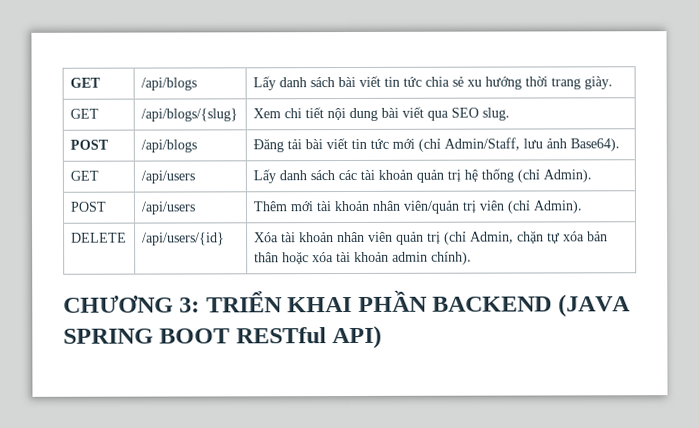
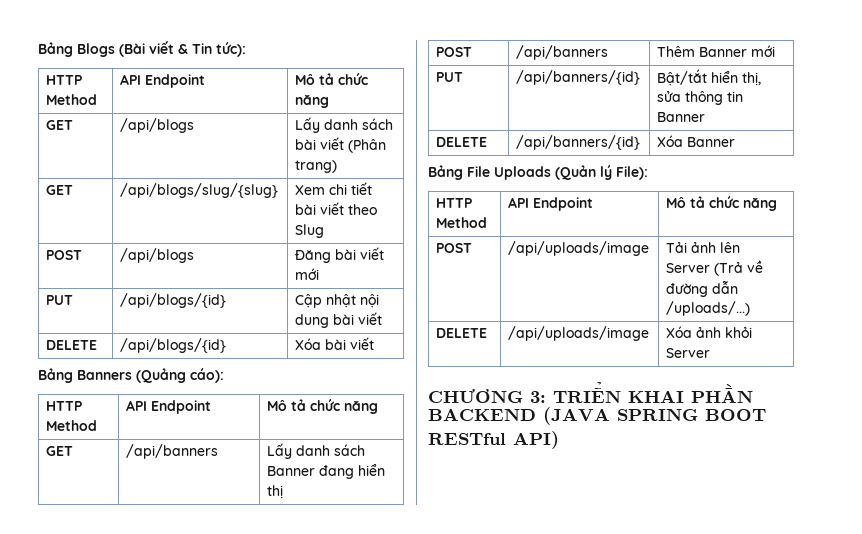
+ Bảng Blogs (Bài viết & Tin tức):
+ HTTP Method | API Endpoint | Mô tả chức năng
- GET | /api/blogs | Lấy danh sách bài viết tin tức chia sẻ xu hướng thời trang giày.
- GET | /api/blogs/{slug} | Xem chi tiết nội dung bài viết qua SEO slug.
+ GET | /api/blogs | Lấy danh sách bài viết (Phân trang)
+ GET | /api/blogs/slug/{slug} | Xem chi tiết bài viết theo Slug
- POST | /api/blogs | Đăng tải bài viết tin tức mới (chỉ Admin/Staff, lưu ảnh Base64).
- GET | /api/users | Lấy danh sách các tài khoản quản trị hệ thống (chỉ Admin).
- POST | /api/users | Thêm mới tài khoản nhân viên/quản trị viên (chỉ Admin).
- DELETE | /api/users/{id} | Xóa tài khoản nhân viên quản trị (chỉ Admin, chặn tự xóa bản thân hoặc xóa tài khoản admin chính).
+ POST | /api/blogs | Đăng bài viết mới
+ PUT | /api/blogs/{id} | Cập nhật nội dung bài viết
+ DELETE | /api/blogs/{id} | Xóa bài viết
+ Bảng Banners (Quảng cáo):
+ HTTP Method | API Endpoint | Mô tả chức năng
+ GET | /api/banners | Lấy danh sách Banner đang hiển thị
+ POST | /api/banners | Thêm Banner mới
+ PUT | /api/banners/{id} | Bật/tắt hiển thị, sửa thông tin Banner
+ DELETE | /api/banners/{id} | Xóa Banner
+ Bảng File Uploads (Quản lý File):
+ HTTP Method | API Endpoint | Mô tả chức năng
+ POST | /api/uploads/image | Tải ảnh lên Server (Trả về đường dẫn /uploads/...)
+ DELETE | /api/uploads/image | Xóa ảnh khỏi Server

